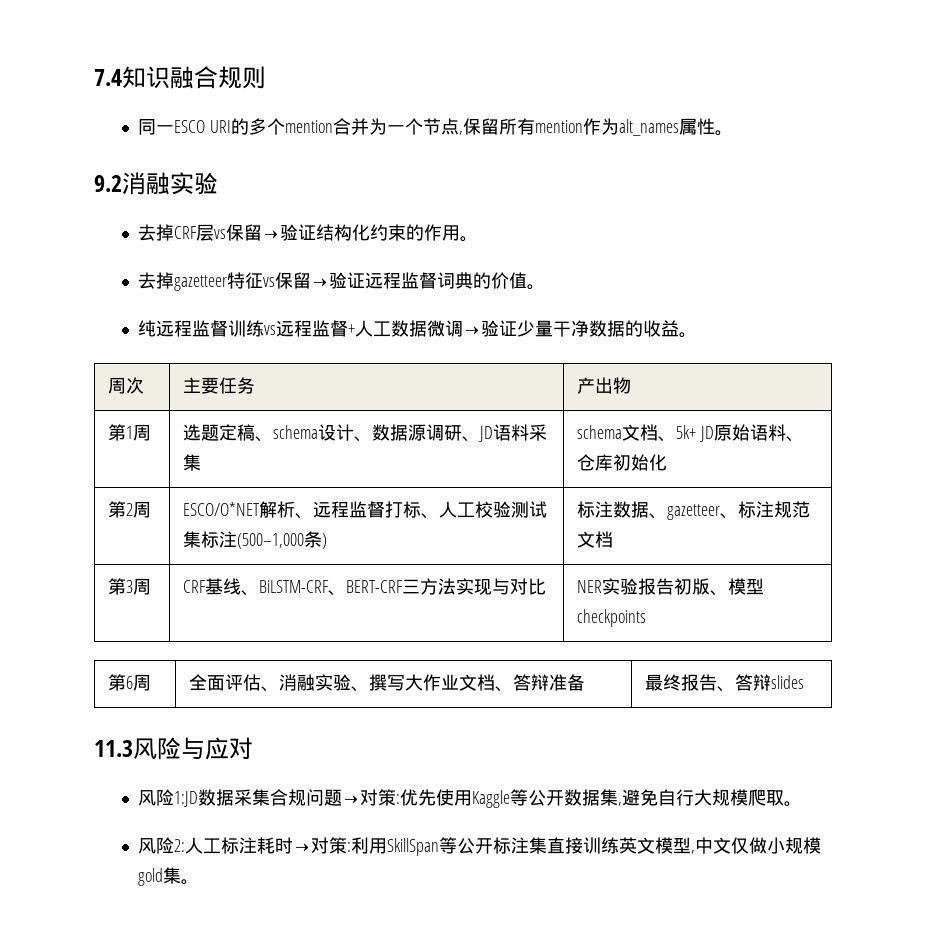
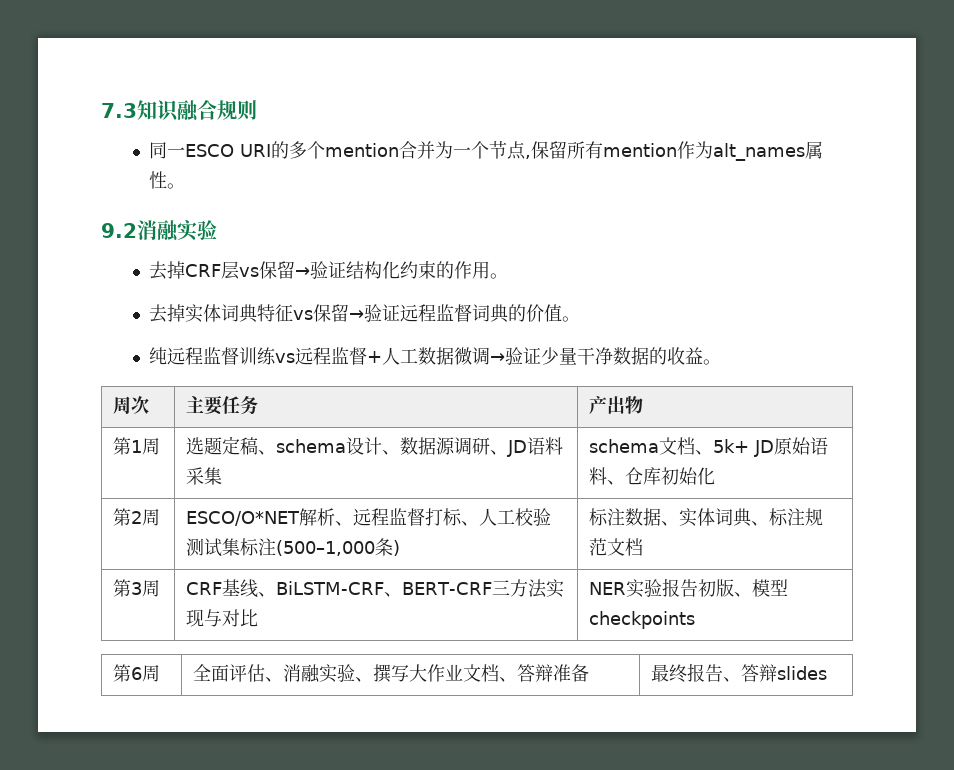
- 7.4知识融合规则
+ 7.3知识融合规则
- 去掉gazetteer特征vs保留→验证远程监督词典的价值。
+ 去掉实体词典特征vs保留→验证远程监督词典的价值。
- 第2周 | ESCO/O*NET解析、远程监督打标、人工校验测试集标注(500–1,000条) | 标注数据、gazetteer、标注规范文档
+ 第2周 | ESCO/O*NET解析、远程监督打标、人工校验测试集标注(500–1,000条) | 标注数据、实体词典、标注规范文档
- 11.3风险与应对
- 风险1:JD数据采集合规问题→对策:优先使用Kaggle等公开数据集,避免自行大规模爬取。
- 风险2:人工标注耗时→对策:利用SkillSpan等公开标注集直接训练英文模型,中文仅做小规模gold集。

